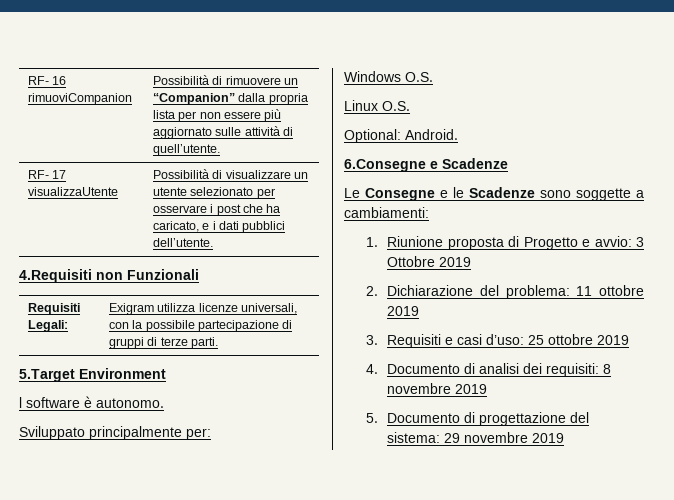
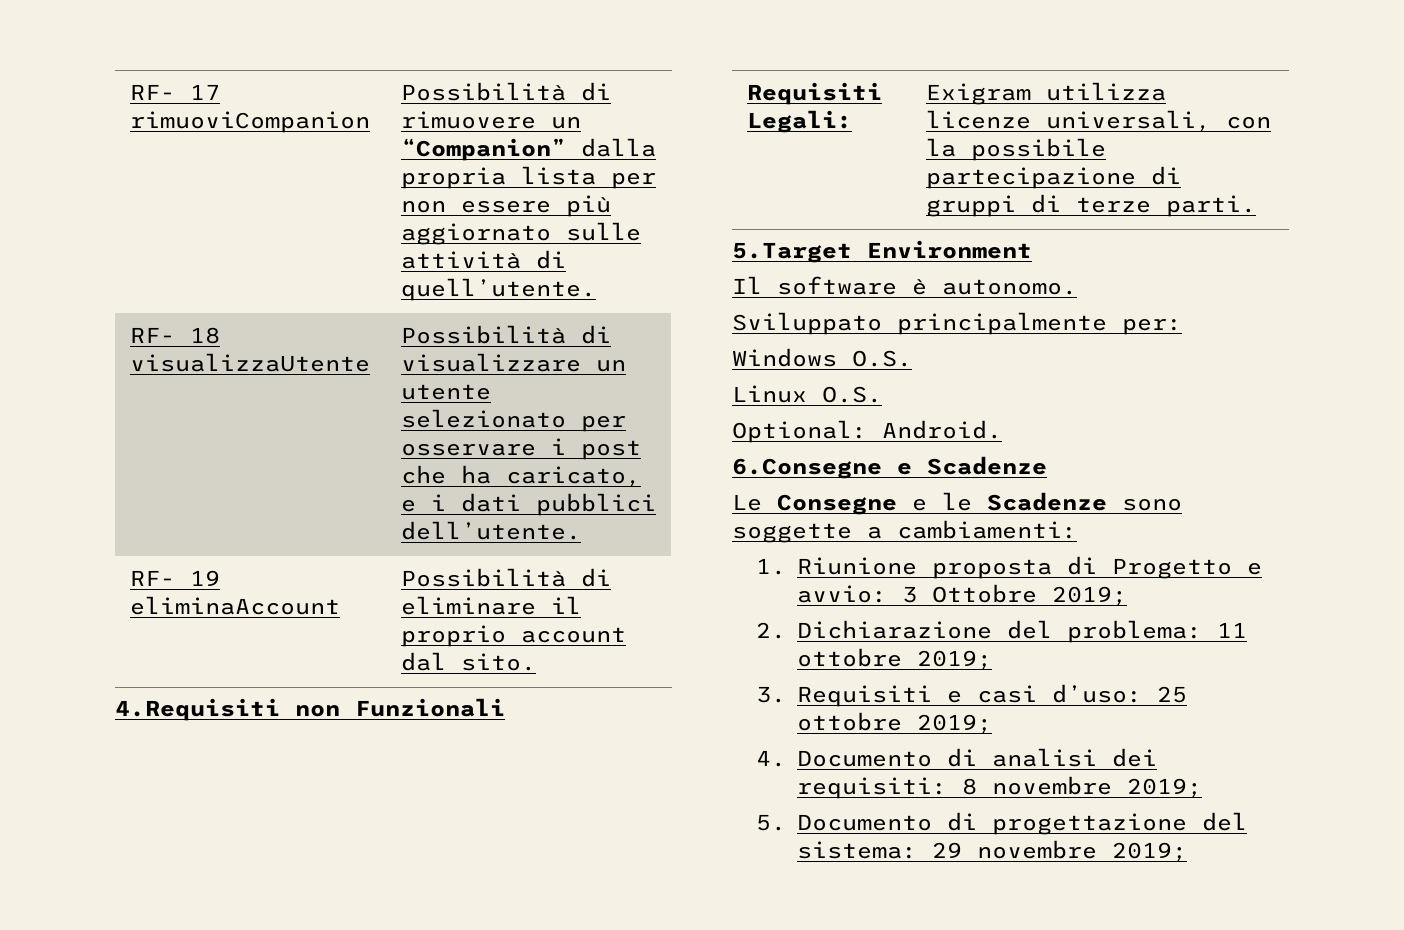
- RF- 16 rimuoviCompanion | Possibilità di rimuovere un “Companion” dalla propria lista per non essere più aggiornato sulle attività di quell’utente.
+ RF- 17 rimuoviCompanion | Possibilità di rimuovere un “Companion” dalla propria lista per non essere più aggiornato sulle attività di quell’utente.
- RF- 17 visualizzaUtente | Possibilità di visualizzare un utente selezionato per osservare i post che ha caricato, e i dati pubblici dell’utente.
+ RF- 18 visualizzaUtente | Possibilità di visualizzare un utente selezionato per osservare i post che ha caricato, e i dati pubblici dell’utente.
+ RF- 19 eliminaAccount | Possibilità di eliminare il proprio account dal sito.
- l software è autonomo.
+ Il software è autonomo.
- 1. Riunione proposta di Progetto e avvio: 3 Ottobre 2019
+ 1. Riunione proposta di Progetto e avvio: 3 Ottobre 2019;
- 2. Dichiarazione del problema: 11 ottobre 2019
+ 2. Dichiarazione del problema: 11 ottobre 2019;
- 3. Requisiti e casi d’uso: 25 ottobre 2019
+ 3. Requisiti e casi d’uso: 25 ottobre 2019;
- 4. Documento di analisi dei requisiti: 8 novembre 2019
+ 4. Documento di analisi dei requisiti: 8 novembre 2019;
- 5. Documento di progettazione del sistema: 29 novembre 2019
+ 5. Documento di progettazione del sistema: 29 novembre 2019;

